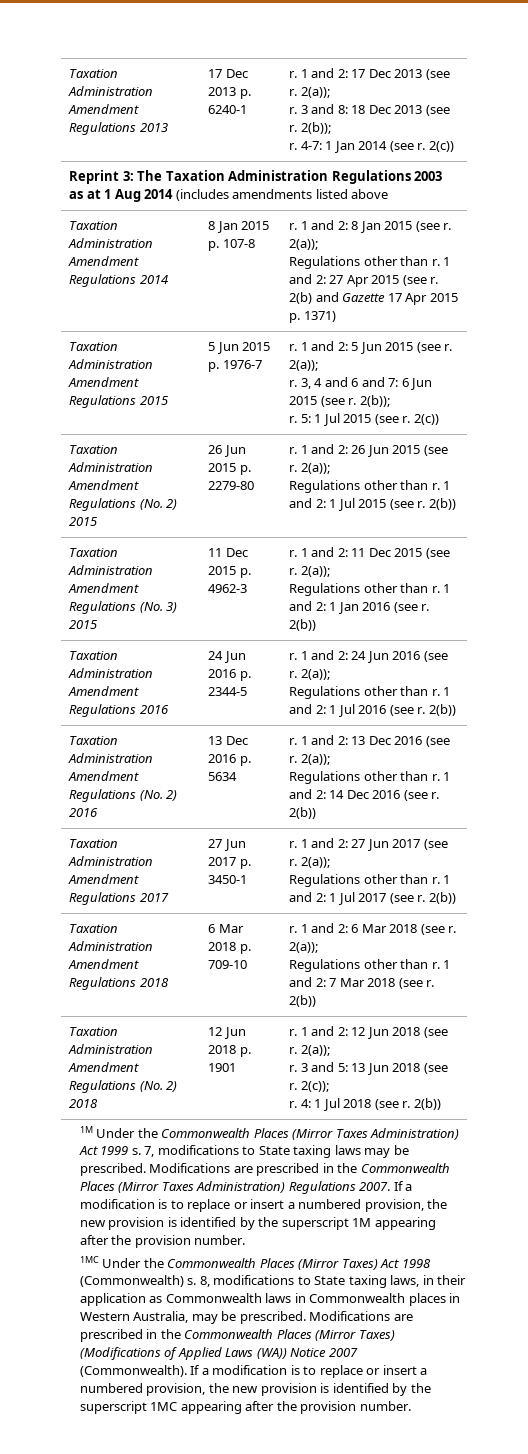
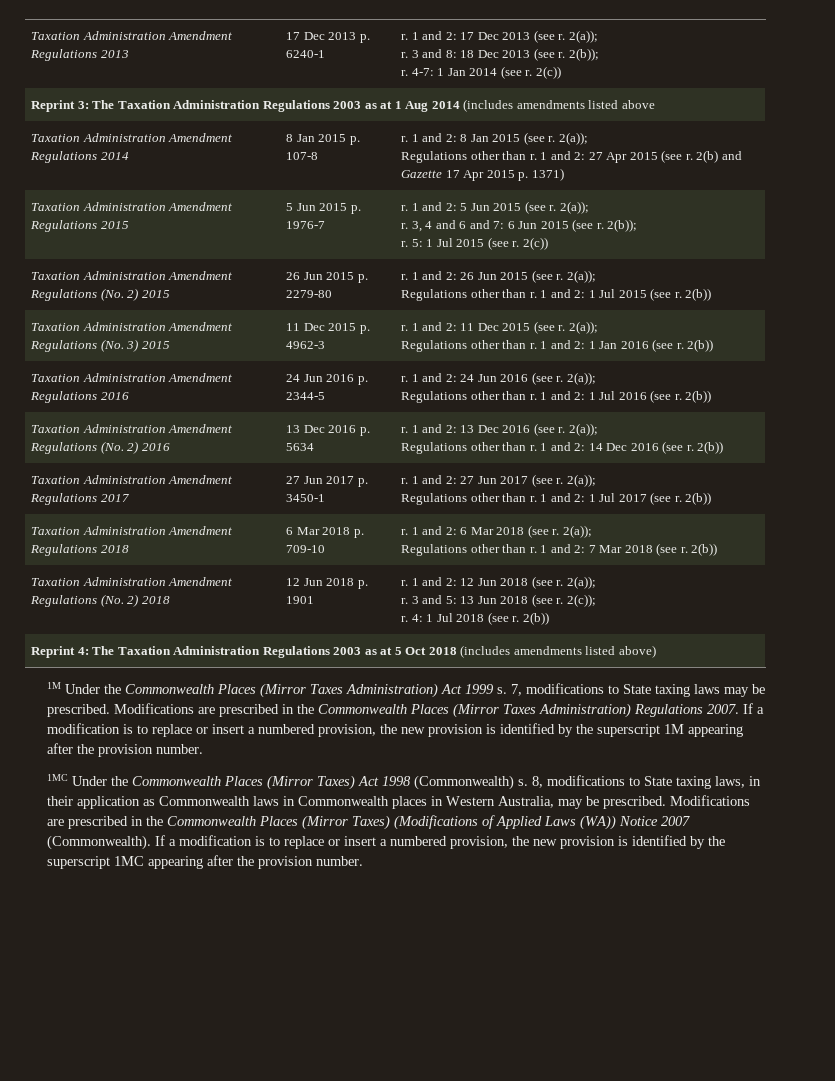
+ Reprint 4: The Taxation Administration Regulations 2003 as at 5 Oct 2018 (includes amendments listed above)

